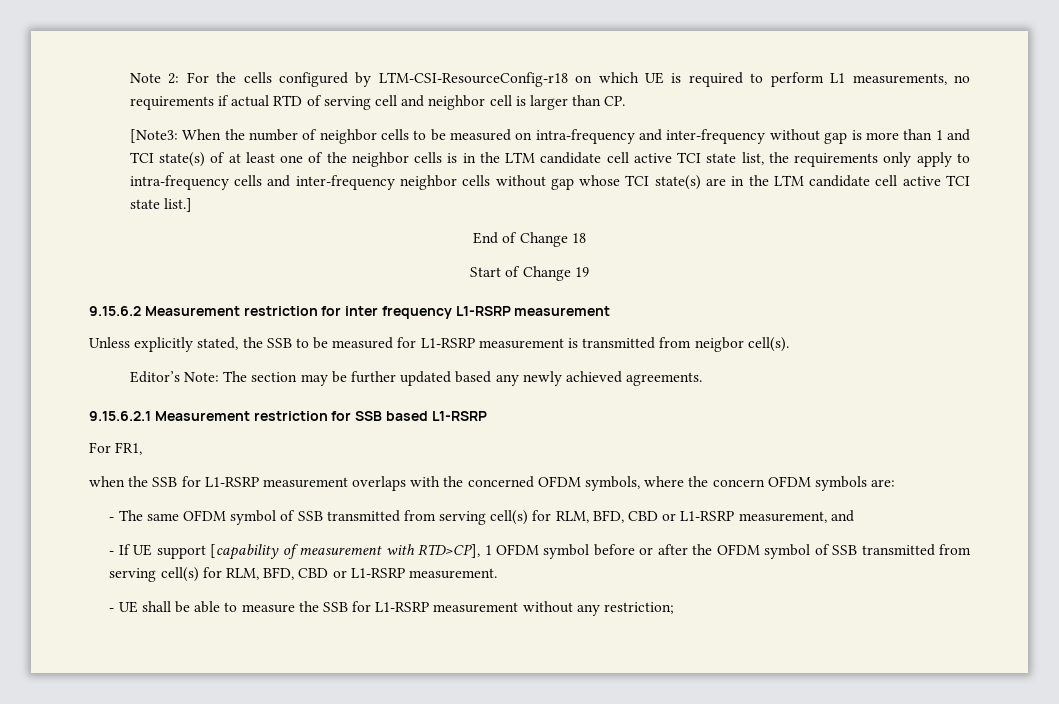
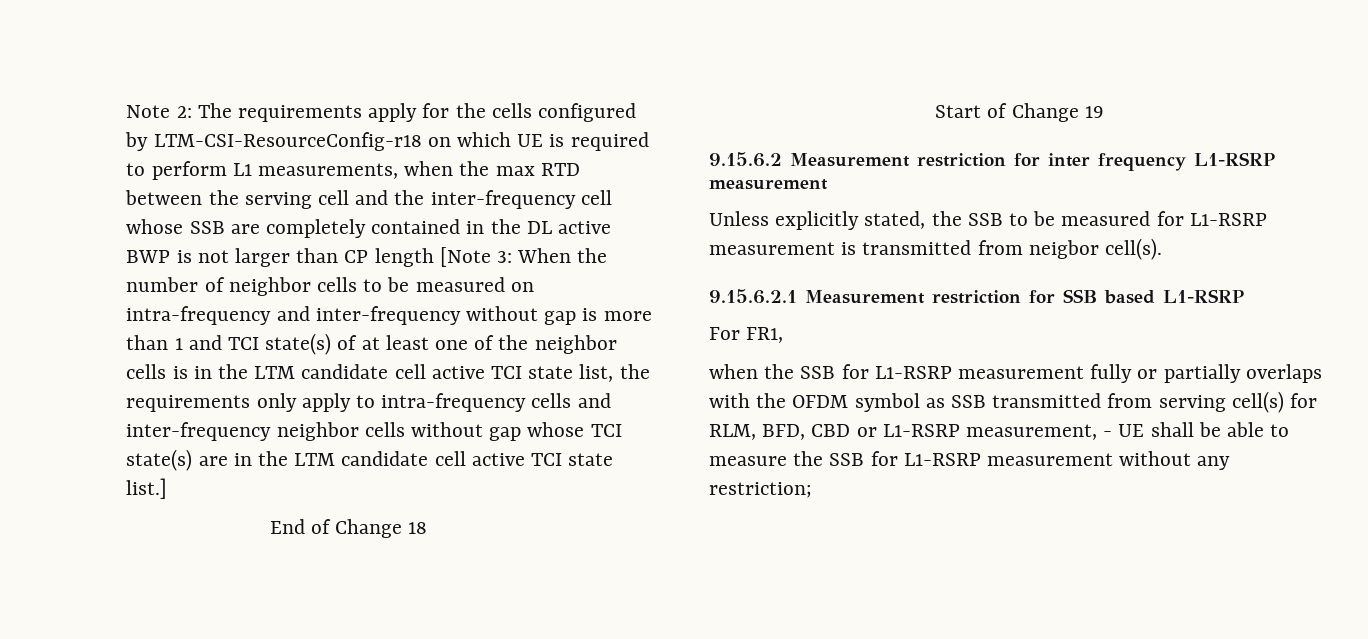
- For the cells configured by LTM-CSI-ResourceConfig-r18 on which UE is required to perform L1 measurements, no requirements if actual RTD of serving cell and neighbor cell is larger than CP.
- [Note3:
+ The requirements apply for the cells configured by LTM-CSI-ResourceConfig-r18 on which UE is required to perform L1 measurements, when the max RTD between the serving cell and the inter-frequency cell whose SSB are completely contained in the DL active BWP is not larger than CP length [Note 3:
- Editor’s Note: The section may be further updated based any newly achieved agreements.
- when the SSB for L1-RSRP measurement overlaps with the concerned OFDM symbols, where the concern OFDM symbols are:
- - The same OFDM symbol of SSB transmitted from serving cell(s) for RLM, BFD, CBD or L1-RSRP measurement, and
- - If UE support [capability of measurement with RTD>CP], 1 OFDM symbol before or after the OFDM symbol of SSB transmitted from serving cell(s) for RLM, BFD, CBD or L1-RSRP measurement.
- - UE shall be able to measure the SSB for L1-RSRP measurement without any restriction;
+ when the SSB for L1-RSRP measurement fully or partially overlaps with the OFDM symbol as SSB transmitted from serving cell(s) for RLM, BFD, CBD or L1-RSRP measurement, - UE shall be able to measure the SSB for L1-RSRP measurement without any restriction;

